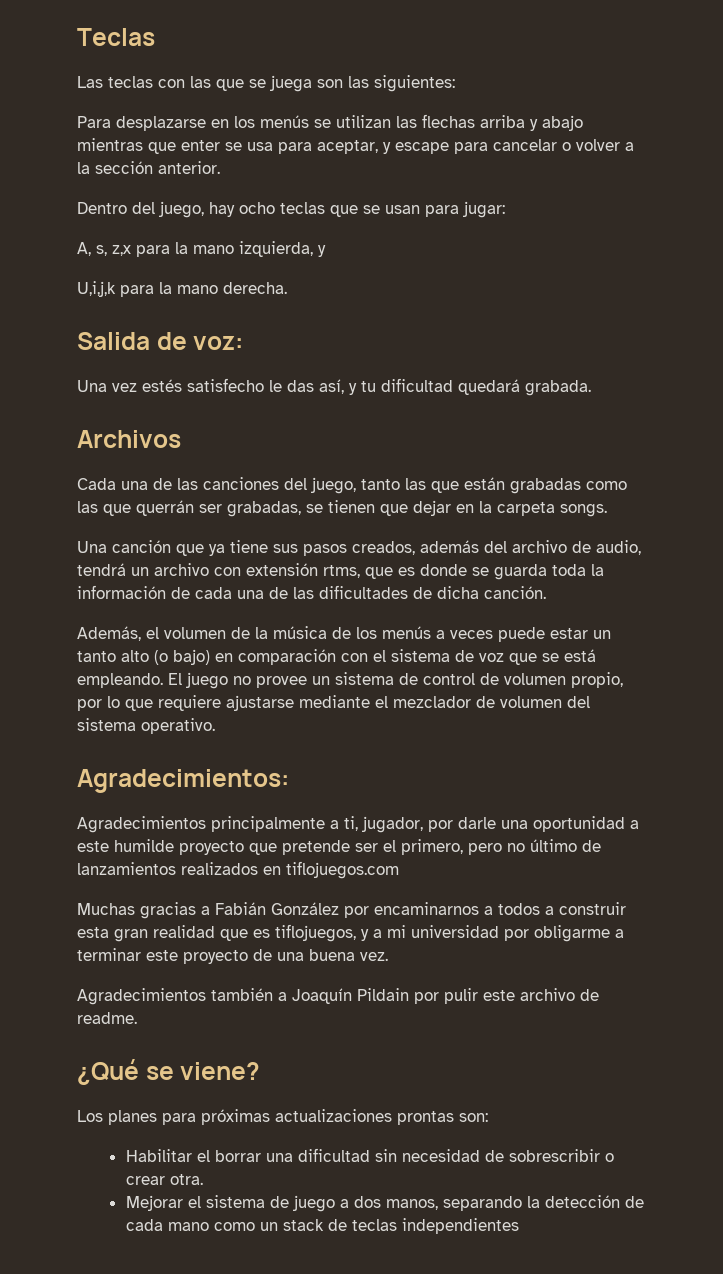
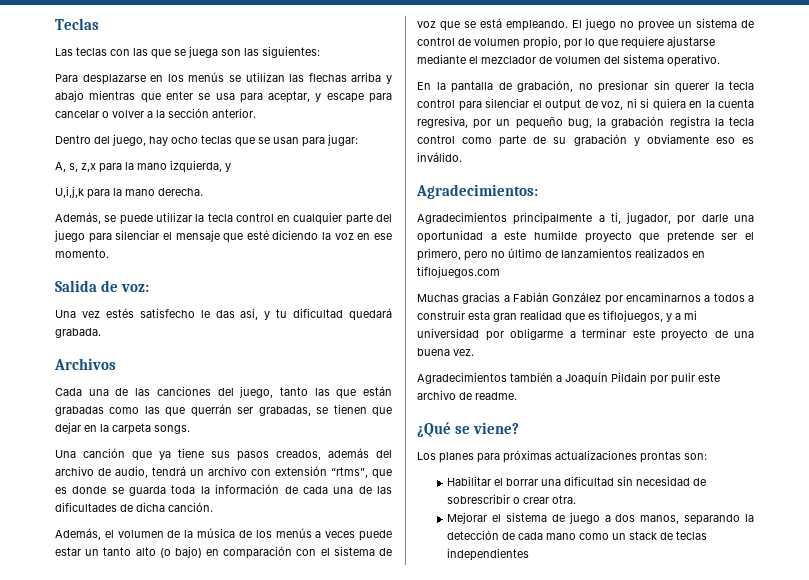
+ Además, se puede utilizar la tecla control en cualquier parte del juego para silenciar el mensaje que esté diciendo la voz en ese momento.
- Una canción que ya tiene sus pasos creados, además del archivo de audio, tendrá un archivo con extensión rtms, que es donde se guarda toda la información de cada una de las dificultades de dicha canción.
+ Una canción que ya tiene sus pasos creados, además del archivo de audio, tendrá un archivo con extensión “rtms”, que es donde se guarda toda la información de cada una de las dificultades de dicha canción.
+ En la pantalla de grabación, no presionar sin querer la tecla control para silenciar el output de voz, ni si quiera en la cuenta regresiva, por un pequeño bug, la grabación registra la tecla control como parte de su grabación y obviamente eso es inválido.

